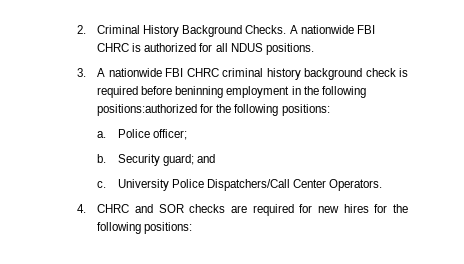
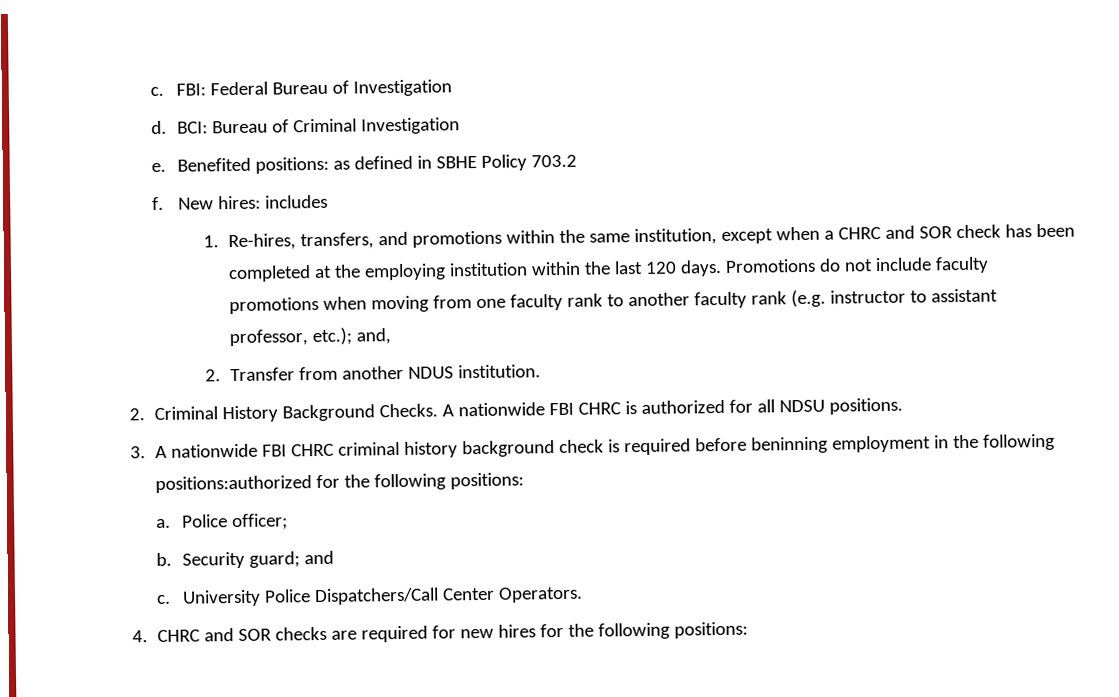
+ c. FBI: Federal Bureau of Investigation
+ d. BCI: Bureau of Criminal Investigation
+ e. Benefited positions: as defined in SBHE Policy 703.2
+ f. New hires: includes
+ 1. Re-hires, transfers, and promotions within the same institution, except when a CHRC and SOR check has been completed at the employing institution within the last 120 days. Promotions do not include faculty promotions when moving from one faculty rank to another faculty rank (e.g. instructor to assistant professor, etc.); and,
+ 2. Transfer from another NDUS institution.
- A nationwide FBI CHRC is authorized for all NDUS positions.
+ A nationwide FBI CHRC is authorized for all NDSU positions.

